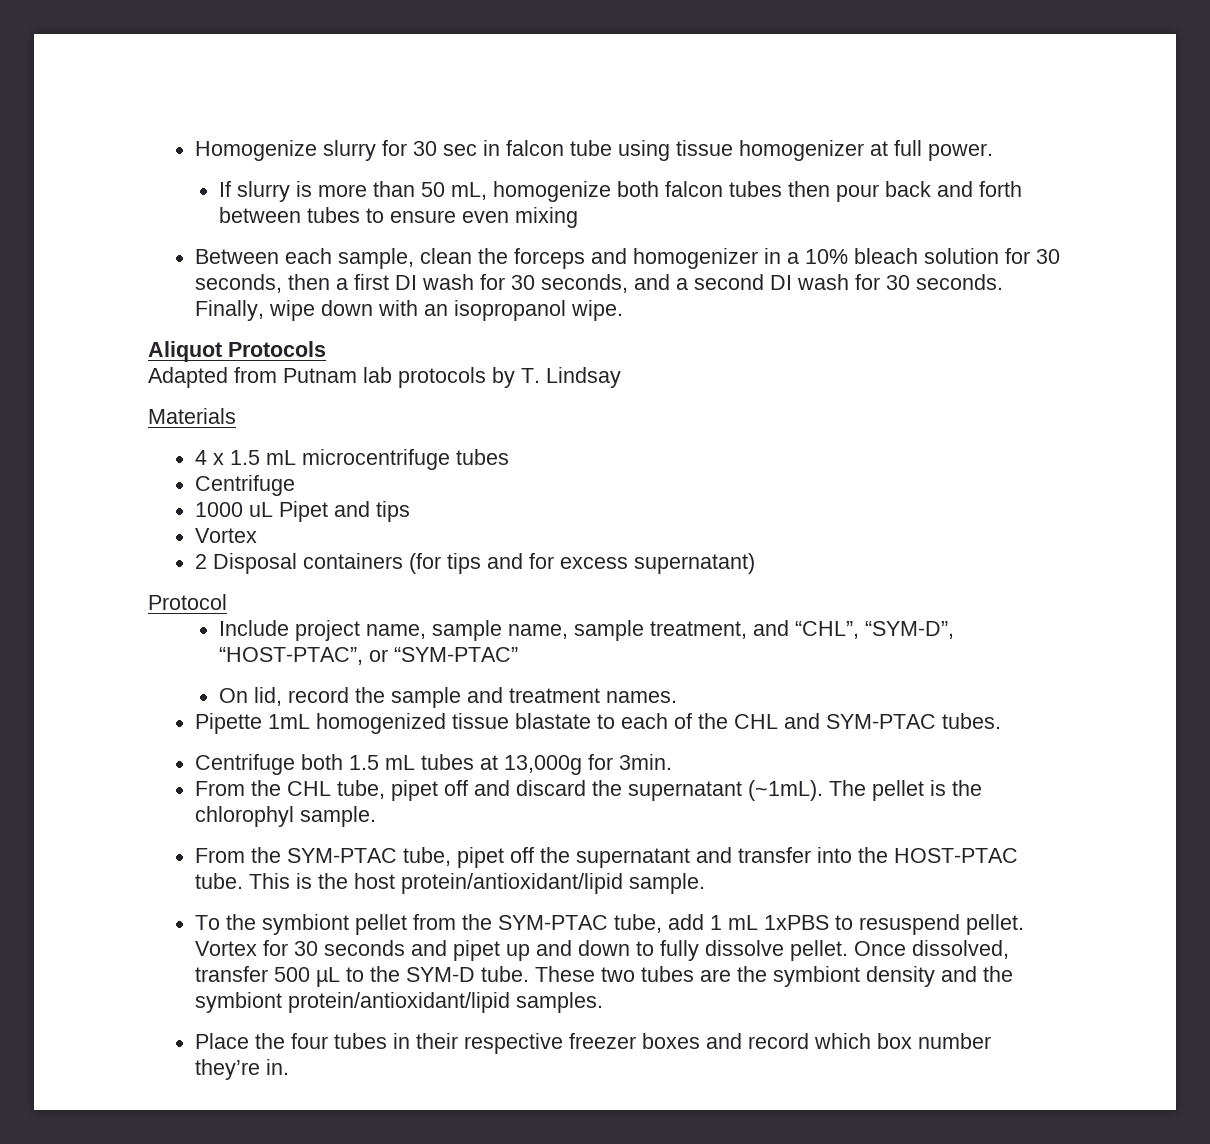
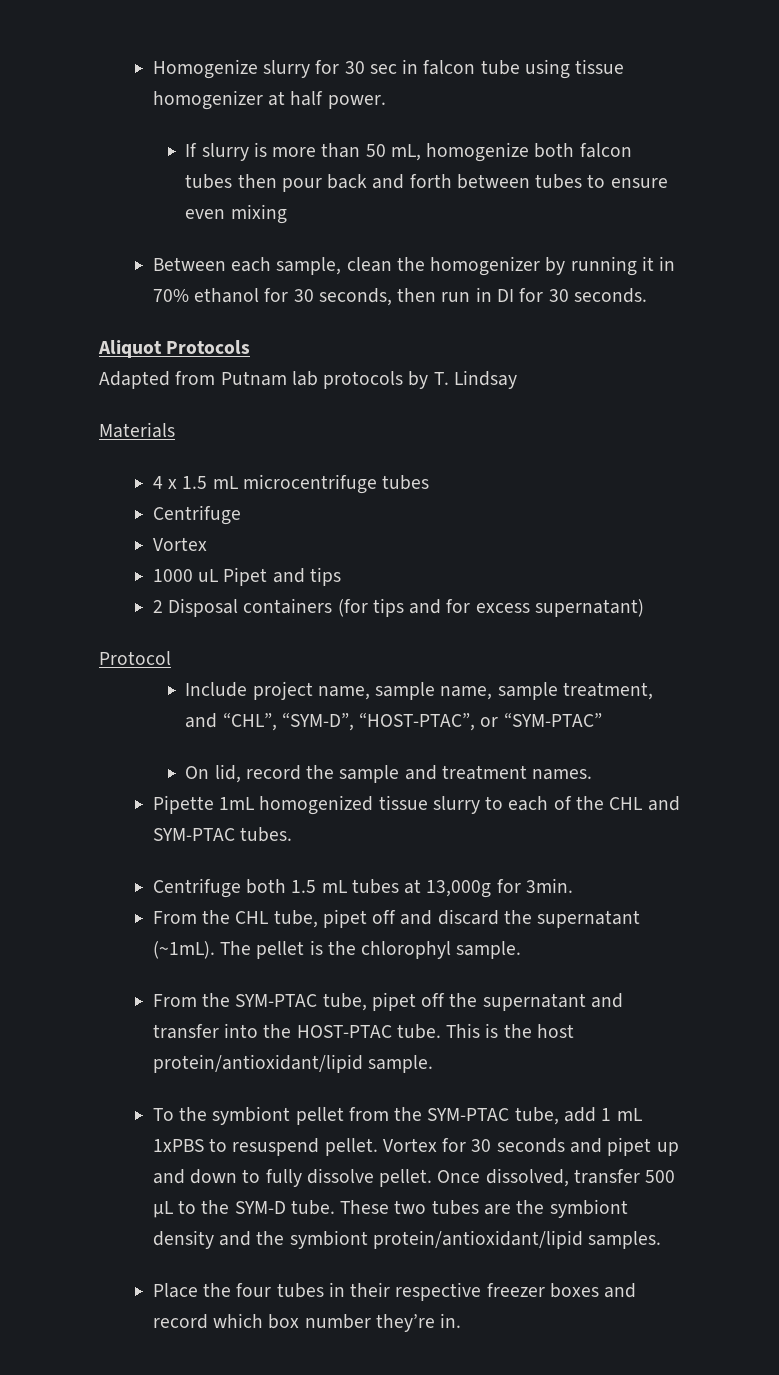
- Homogenize slurry for 30 sec in falcon tube using tissue homogenizer at full power.
+ Homogenize slurry for 30 sec in falcon tube using tissue homogenizer at half power.
- Between each sample, clean the forceps and homogenizer in a 10% bleach solution for 30 seconds, then a first DI wash for 30 seconds, and a second DI wash for 30 seconds. Finally, wipe down with an isopropanol wipe.
+ Between each sample, clean the homogenizer by running it in 70% ethanol for 30 seconds, then run in DI for 30 seconds.
  4 x 1.5 mL microcentrifuge tubes
  Centrifuge
+ Vortex
  1000 uL Pipet and tips
- Vortex
- Pipette 1mL homogenized tissue blastate to each of the CHL and SYM-PTAC tubes.
+ Pipette 1mL homogenized tissue slurry to each of the CHL and SYM-PTAC tubes.

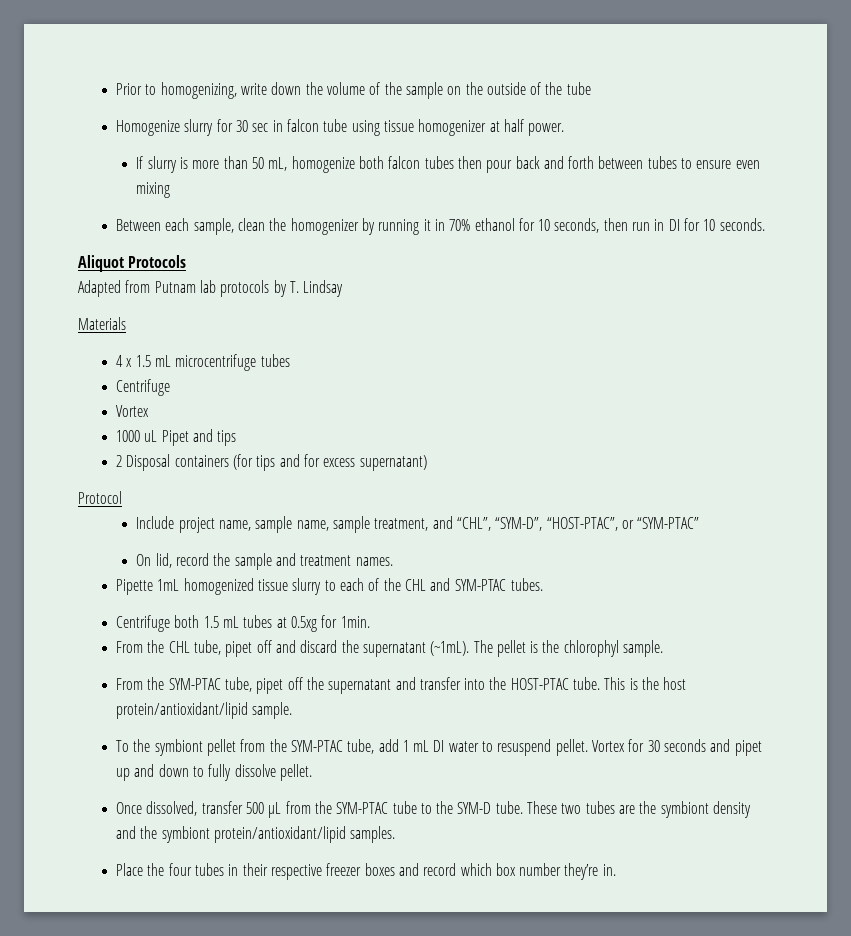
+ Prior to homogenizing, write down the volume of the sample on the outside of the tube
- Between each sample, clean the homogenizer by running it in 70% ethanol for 30 seconds, then run in DI for 30 seconds.
+ Between each sample, clean the homogenizer by running it in 70% ethanol for 10 seconds, then run in DI for 10 seconds.
- Centrifuge both 1.5 mL tubes at 13,000g for 3min.
+ Centrifuge both 1.5 mL tubes at 0.5xg for 1min.
- To the symbiont pellet from the SYM-PTAC tube, add 1 mL 1xPBS to resuspend pellet.
+ To the symbiont pellet from the SYM-PTAC tube, add 1 mL DI water to resuspend pellet.
- Vortex for 30 seconds and pipet up and down to fully dissolve pellet. Once dissolved, transfer 500 µL to the SYM-D tube.
+ Vortex for 30 seconds and pipet up and down to fully dissolve pellet.
+ Once dissolved, transfer 500 µL from the SYM-PTAC tube to the SYM-D tube.

